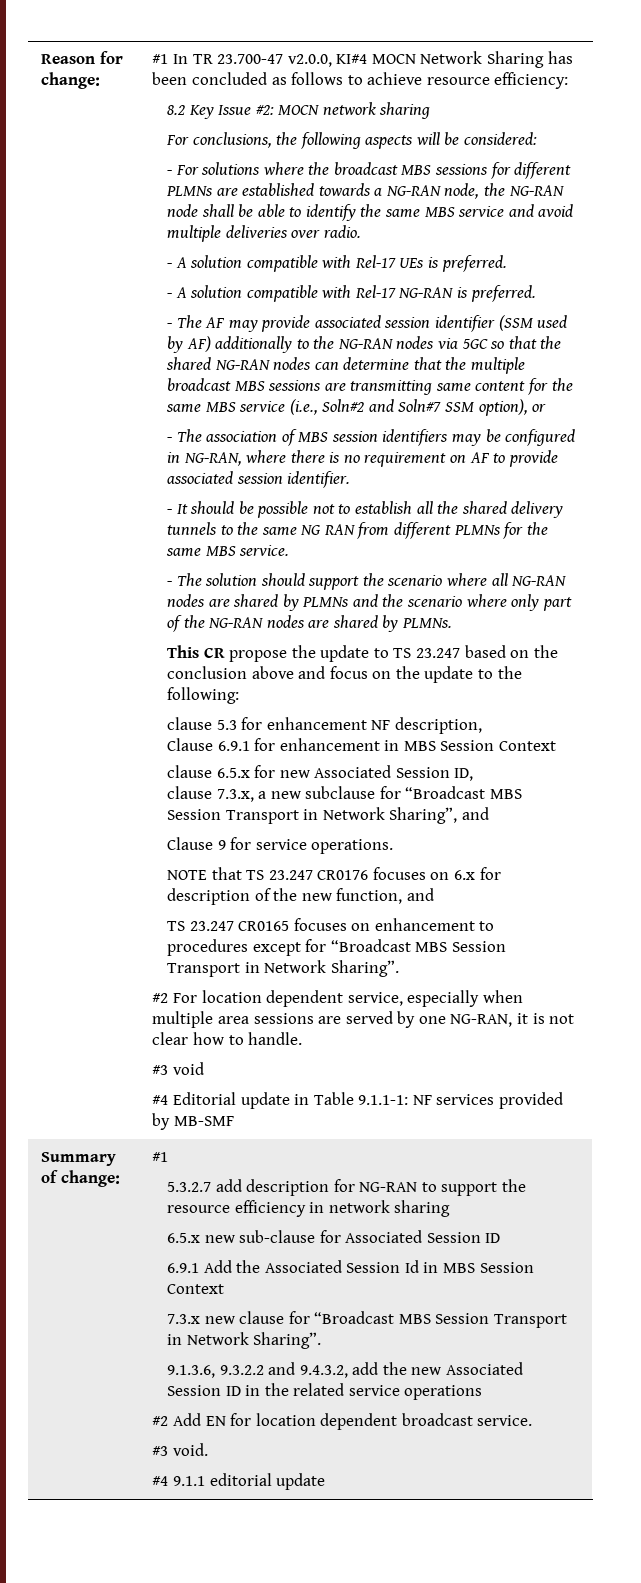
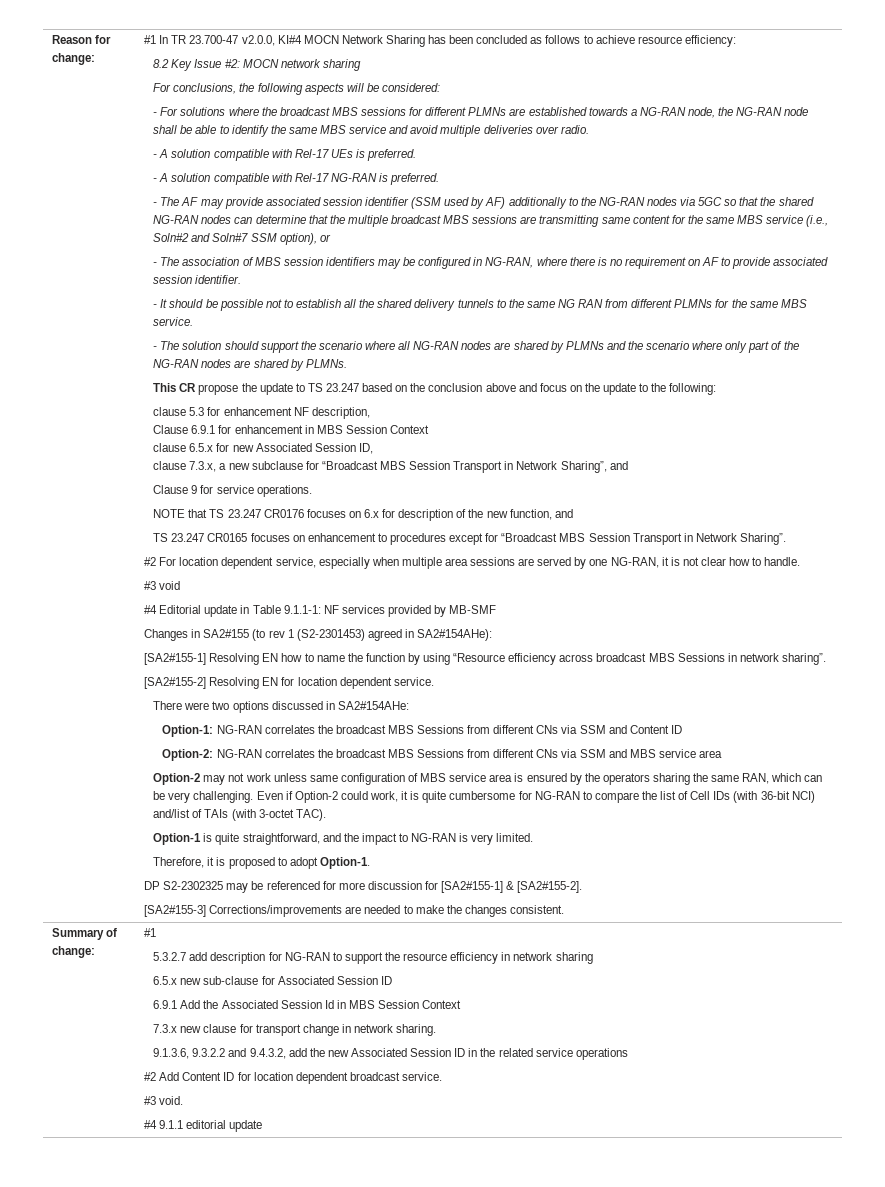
+ Changes in SA2#155 (to rev 1 (S2-2301453) agreed in SA2#154AHe):
+ [SA2#155-1] Resolving EN how to name the function by using “Resource efficiency across broadcast MBS Sessions in network sharing”.
+ [SA2#155-2] Resolving EN for location dependent service.
+ There were two options discussed in SA2#154AHe:
+ Option-1: NG-RAN correlates the broadcast MBS Sessions from different CNs via SSM and Content ID
+ Option-2: NG-RAN correlates the broadcast MBS Sessions from different CNs via SSM and MBS service area
+ Option-2 may not work unless same configuration of MBS service area is ensured by the operators sharing the same RAN, which can be very challenging. Even if Option-2 could work, it is quite cumbersome for NG-RAN to compare the list of Cell IDs (with 36-bit NCI) and/list of TAIs (with 3-octet TAC).
+ Option-1 is quite straightforward, and the impact to NG-RAN is very limited.
+ Therefore, it is proposed to adopt Option-1.
+ DP S2-2302325 may be referenced for more discussion for [SA2#155-1] & [SA2#155-2].
+ [SA2#155-3] Corrections/improvements are needed to make the changes consistent.
- 7.3.x new clause for “Broadcast MBS Session Transport in Network Sharing”.
+ 7.3.x new clause for transport change in network sharing.
- #2 Add EN for location dependent broadcast service.
+ #2 Add Content ID for location dependent broadcast service.

